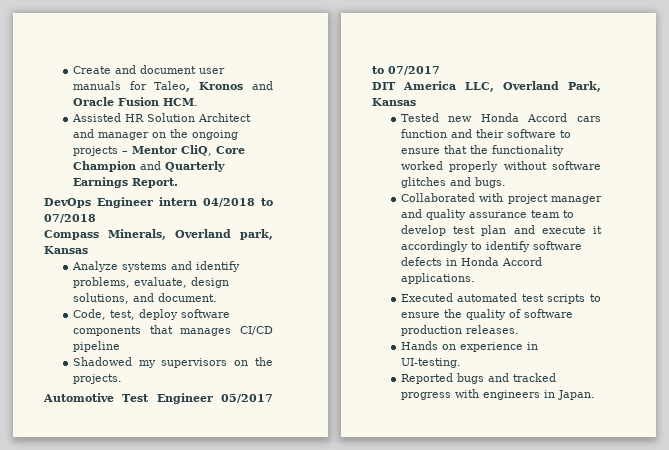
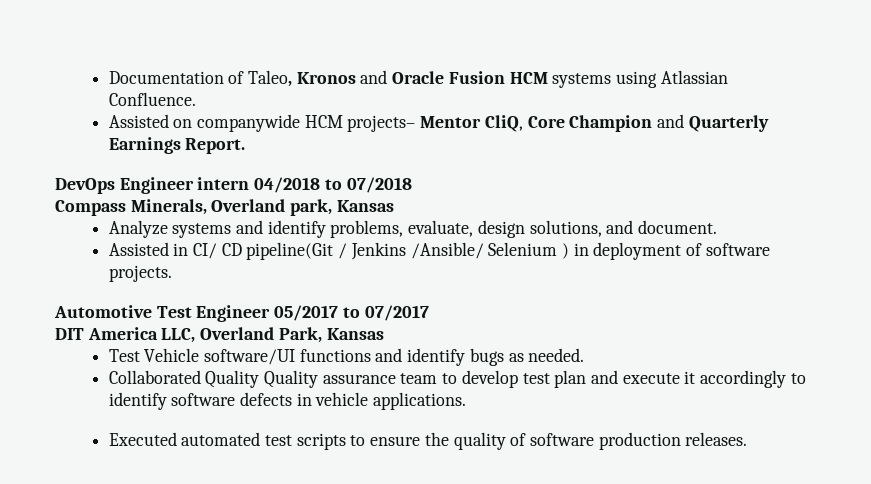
- Create and document user manuals for Taleo, Kronos and Oracle Fusion HCM.
- Assisted HR Solution Architect and manager on the ongoing projects – Mentor CliQ, Core Champion and Quarterly Earnings Report.
+ Documentation of Taleo, Kronos and Oracle Fusion HCM systems using Atlassian Confluence.
+ Assisted on companywide HCM projects– Mentor CliQ, Core Champion and Quarterly Earnings Report.
- Code, test, deploy software components that manages CI/CD pipeline
- Shadowed my supervisors on the projects.
+ Assisted in CI/ CD pipeline(Git / Jenkins /Ansible/ Selenium ) in deployment of software projects.
- Tested new Honda Accord cars function and their software to ensure that the functionality worked properly without software glitches and bugs.
- Collaborated with project manager and quality assurance team to develop test plan and execute it accordingly to identify software defects in Honda Accord applications.
+ Test Vehicle software/UI functions and identify bugs as needed.
+ Collaborated Quality Quality assurance team to develop test plan and execute it accordingly to identify software defects in vehicle applications.
- Hands on experience in UI-testing.
- Reported bugs and tracked progress with engineers in Japan.

